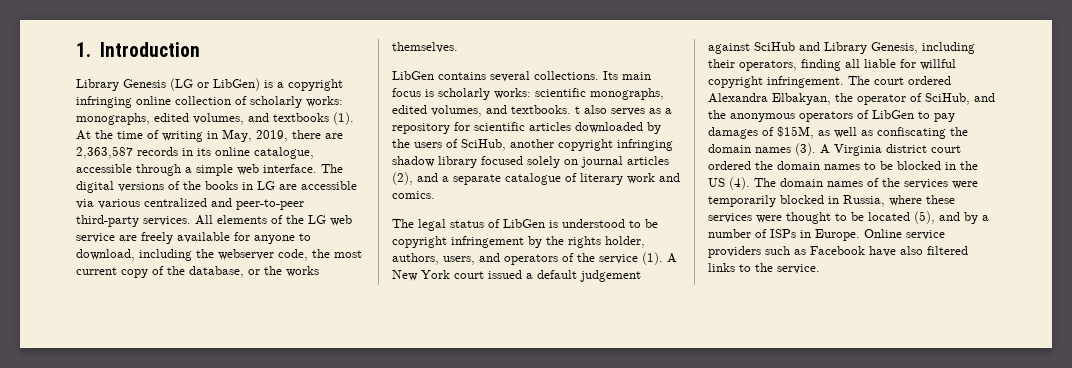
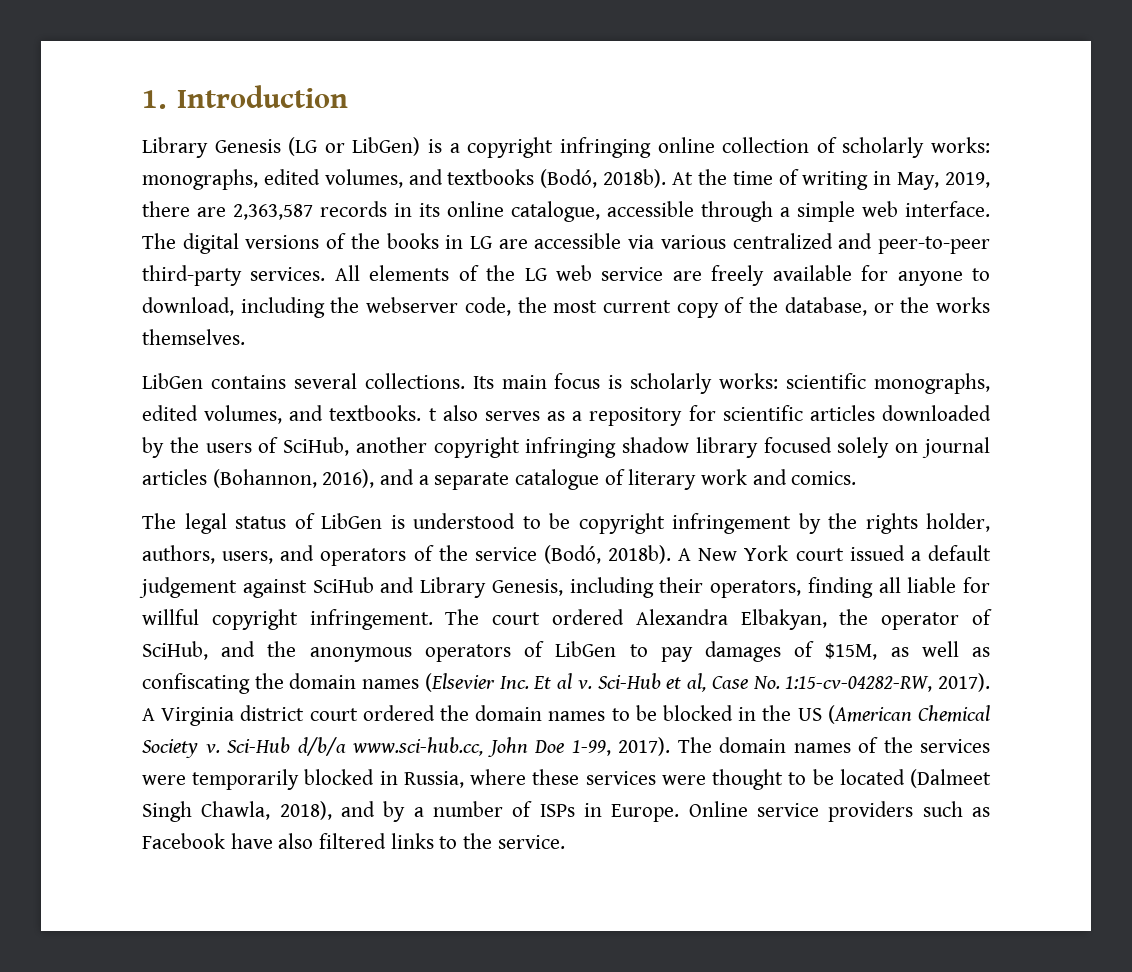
- Library Genesis (LG or LibGen) is a copyright infringing online collection of scholarly works: monographs, edited volumes, and textbooks (1).
+ Library Genesis (LG or LibGen) is a copyright infringing online collection of scholarly works: monographs, edited volumes, and textbooks (Bodó, 2018b).
- Its main focus is scholarly works: scientific monographs, edited volumes, and textbooks. t also serves as a repository for scientific articles downloaded by the users of SciHub, another copyright infringing shadow library focused solely on journal articles (2), and a separate catalogue of literary work and comics.
+ Its main focus is scholarly works: scientific monographs, edited volumes, and textbooks. t also serves as a repository for scientific articles downloaded by the users of SciHub, another copyright infringing shadow library focused solely on journal articles (Bohannon, 2016), and a separate catalogue of literary work and comics.
- The legal status of LibGen is understood to be copyright infringement by the rights holder, authors, users, and operators of the service (1).
+ The legal status of LibGen is understood to be copyright infringement by the rights holder, authors, users, and operators of the service (Bodó, 2018b).
- The court ordered Alexandra Elbakyan, the operator of SciHub, and the anonymous operators of LibGen to pay damages of $15M, as well as confiscating the domain names (3).
+ The court ordered Alexandra Elbakyan, the operator of SciHub, and the anonymous operators of LibGen to pay damages of $15M, as well as confiscating the domain names (Elsevier Inc. Et al v. Sci-Hub et al, Case No. 1:15-cv-04282-RW, 2017).
- A Virginia district court ordered the domain names to be blocked in the US (4).
+ A Virginia district court ordered the domain names to be blocked in the US (American Chemical Society v. Sci-Hub d/b/a www.sci-hub.cc, John Doe 1-99, 2017).
- The domain names of the services were temporarily blocked in Russia, where these services were thought to be located (5), and by a number of ISPs in Europe.
+ The domain names of the services were temporarily blocked in Russia, where these services were thought to be located (Dalmeet Singh Chawla, 2018), and by a number of ISPs in Europe.

